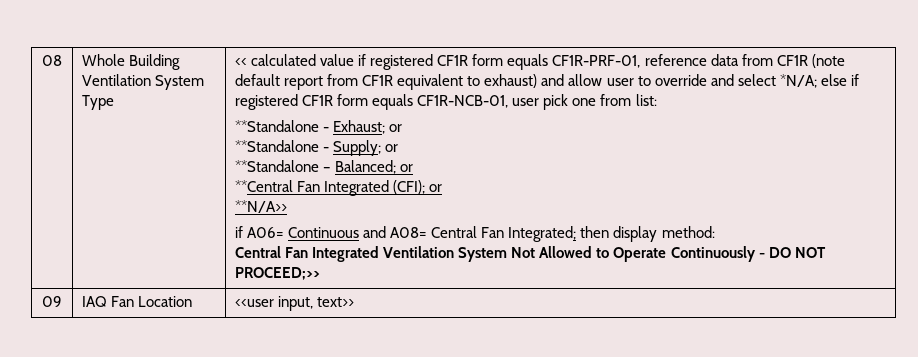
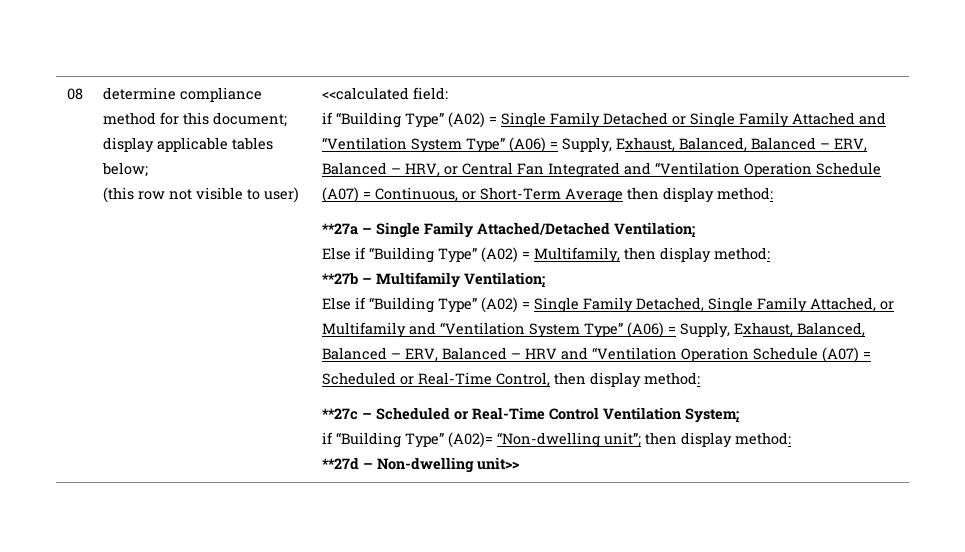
- Whole Building Ventilation System Type | << calculated value if registered CF1R form equals CF1R-PRF-01, reference data from CF1R (note default report from CF1R equivalent to exhaust) and allow user to override and select *N/A; else if registered CF1R form equals CF1R-NCB-01, user pick one from list:
- **Standalone - Exhaust; or
- **Standalone - Supply; or
- **Standalone – Balanced; or
- **Central Fan Integrated (CFI); or
- **N/A>>
- if A06= Continuous and A08= Central Fan Integrated; then display method:
- Central Fan Integrated Ventilation System Not Allowed to Operate Continuously - DO NOT PROCEED;>>
- 09 | IAQ Fan Location | <<user input, text>>
+ determine compliance method for this document; display applicable tables below;
+ (this row not visible to user) | <<calculated field:
+ if “Building Type” (A02) = Single Family Detached or Single Family Attached and “Ventilation System Type” (A06) = Supply, Exhaust, Balanced, Balanced – ERV, Balanced – HRV, or Central Fan Integrated and “Ventilation Operation Schedule (A07) = Continuous, or Short-Term Average then display method:
+ **27a – Single Family Attached/Detached Ventilation;
+ Else if “Building Type” (A02) = Multifamily, then display method:
+ **27b – Multifamily Ventilation;
+ Else if “Building Type” (A02) = Single Family Detached, Single Family Attached, or Multifamily and “Ventilation System Type” (A06) = Supply, Exhaust, Balanced, Balanced – ERV, Balanced – HRV and “Ventilation Operation Schedule (A07) = Scheduled or Real-Time Control, then display method:
+ **27c – Scheduled or Real-Time Control Ventilation System;
+ if “Building Type” (A02)= “Non-dwelling unit”; then display method:
+ **27d – Non-dwelling unit>>

